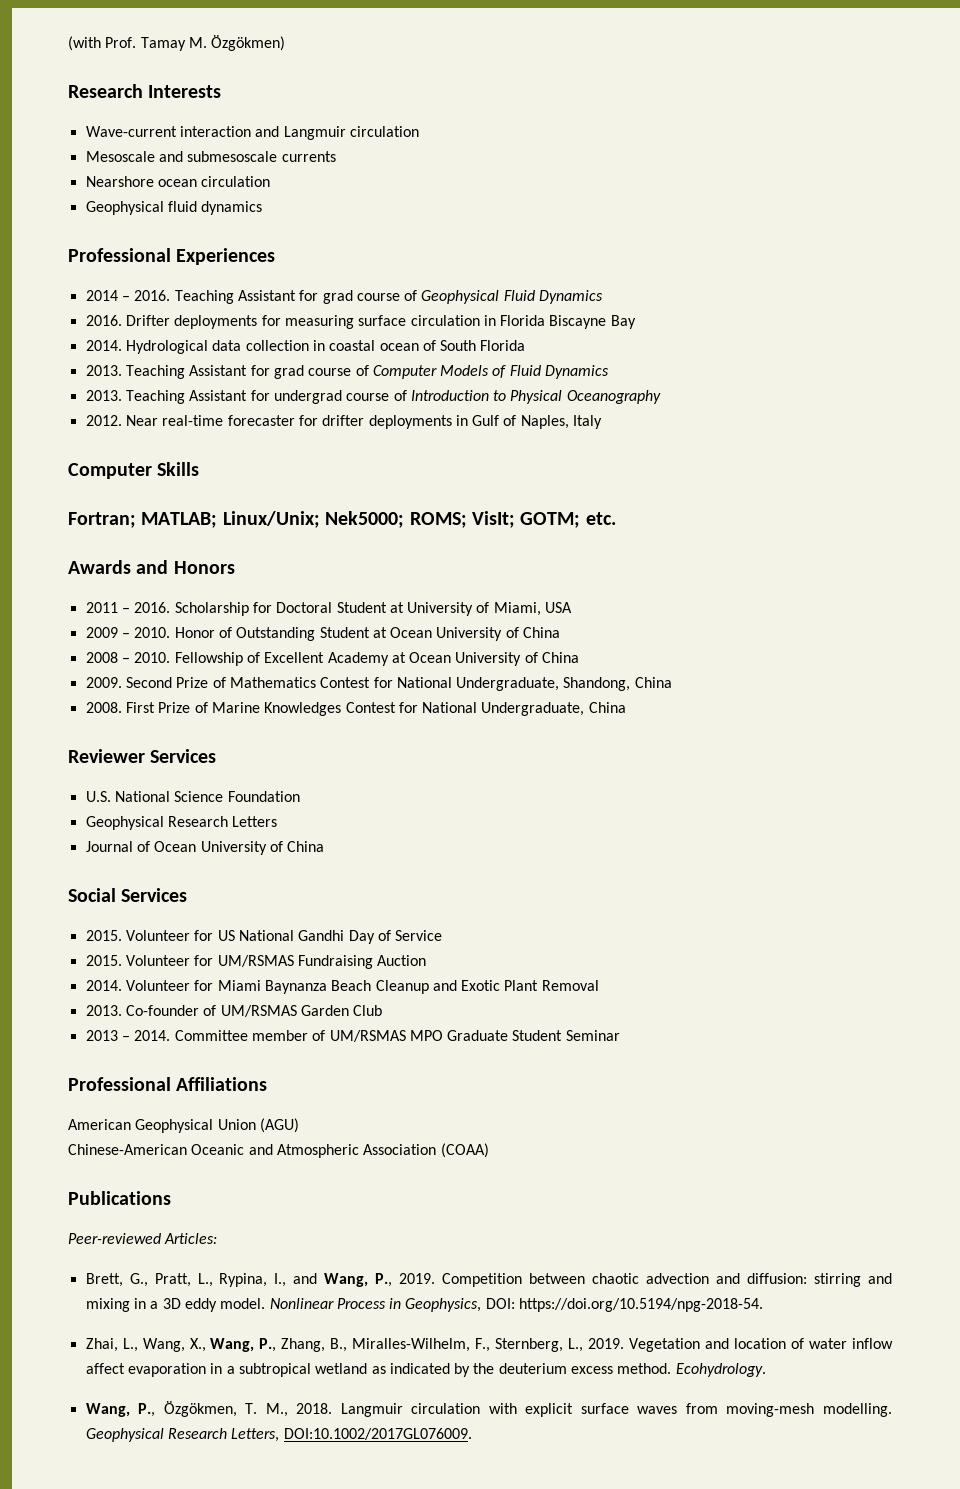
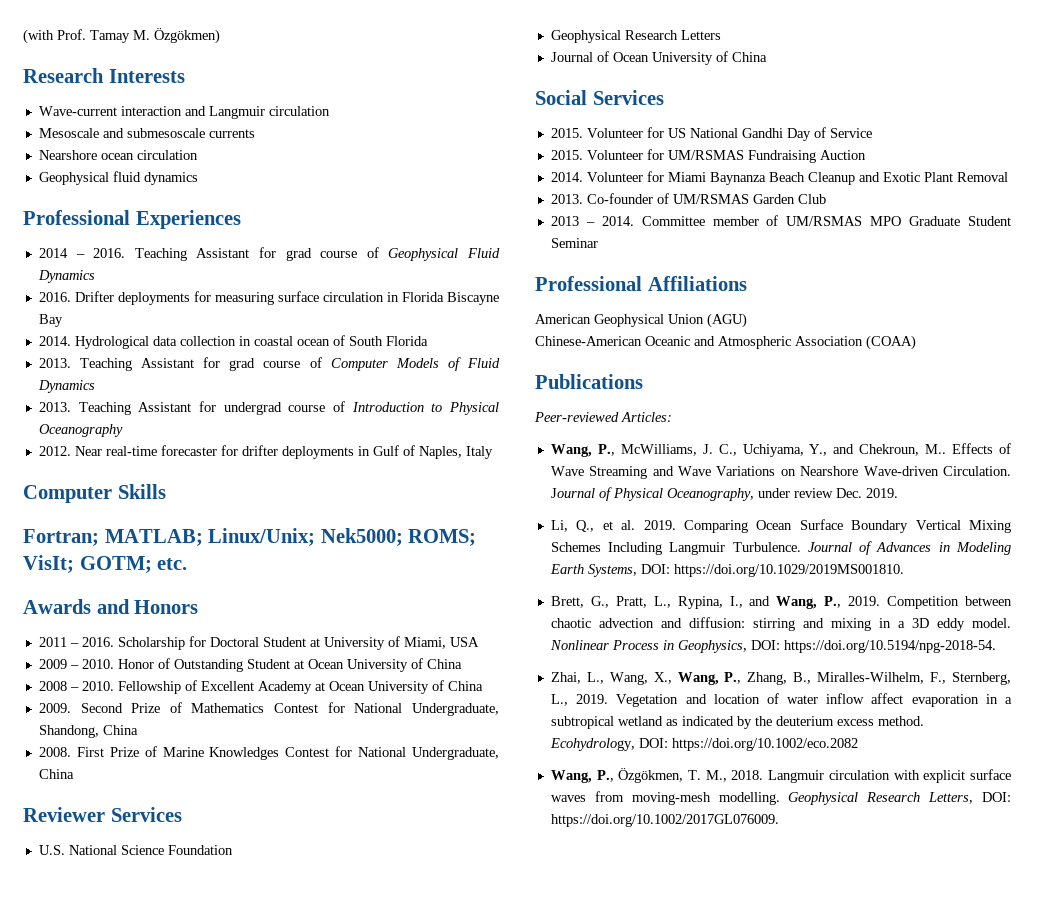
+ Wang, P., McWilliams, J. C., Uchiyama, Y., and Chekroun, M.. Effects of Wave Streaming and Wave Variations on Nearshore Wave-driven Circulation. Journal of Physical Oceanography, under review Dec. 2019.
+ Li, Q., et al. 2019. Comparing Ocean Surface Boundary Vertical Mixing Schemes Including Langmuir Turbulence. Journal of Advances in Modeling Earth Systems, DOI: https://doi.org/10.1029/2019MS001810.
- Ecohydrology.
+ Ecohydrology, DOI: https://doi.org/10.1002/eco.2082
- Geophysical Research Letters, DOI:10.1002/2017GL076009.
+ Geophysical Research Letters, DOI: https://doi.org/10.1002/2017GL076009.

